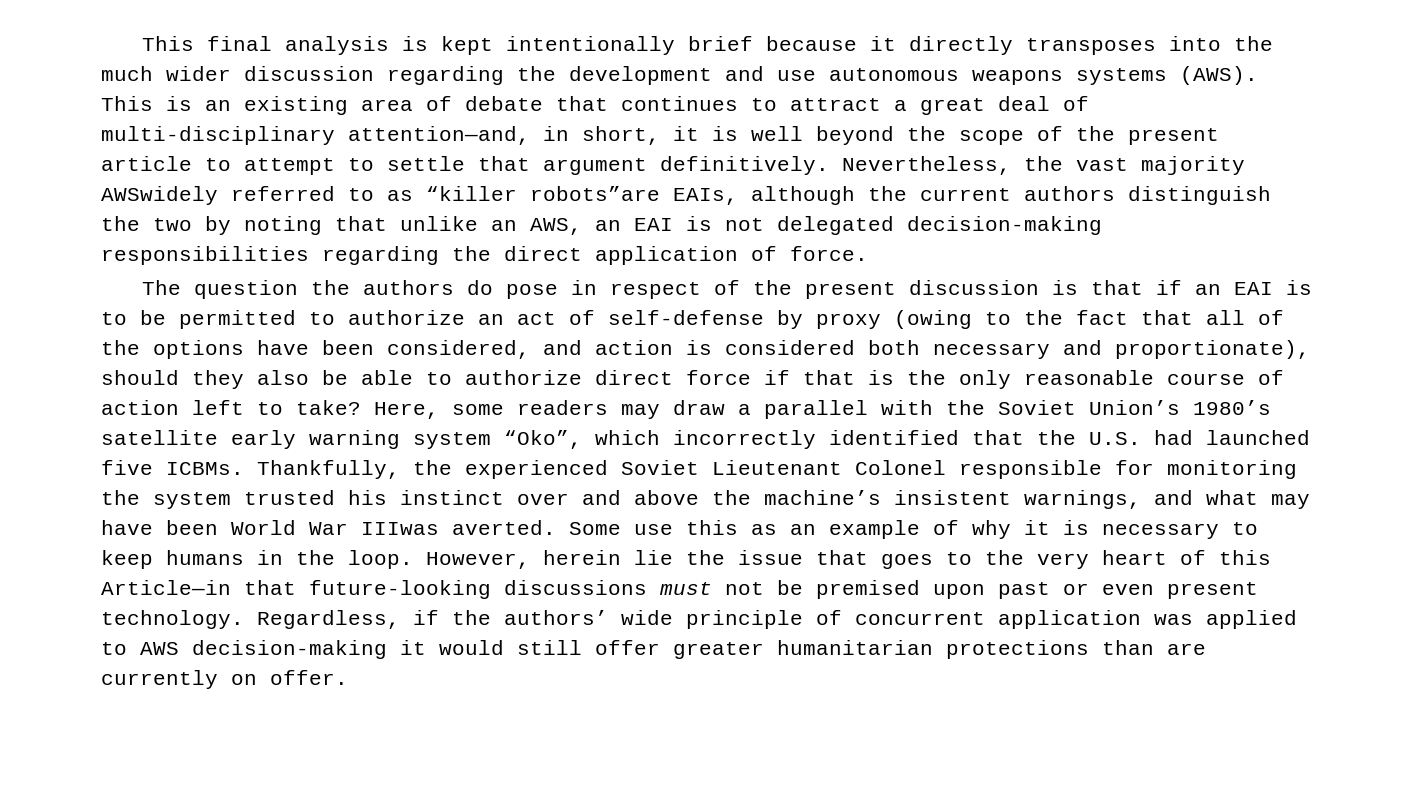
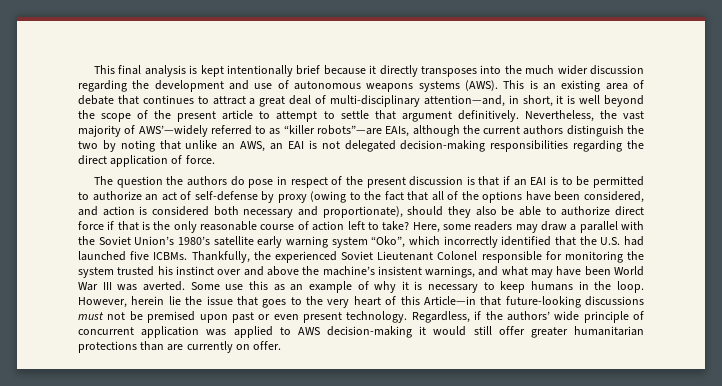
- This final analysis is kept intentionally brief because it directly transposes into the much wider discussion regarding the development and use autonomous weapons systems (AWS).
+ This final analysis is kept intentionally brief because it directly transposes into the much wider discussion regarding the development and use of autonomous weapons systems (AWS).
- Nevertheless, the vast majority AWSwidely referred to as “killer robots”are EAIs, although the current authors distinguish the two by noting that unlike an AWS, an EAI is not delegated decision-making responsibilities regarding the direct application of force.
+ Nevertheless, the vast majority of AWS’—widely referred to as “killer robots”—are EAIs, although the current authors distinguish the two by noting that unlike an AWS, an EAI is not delegated decision-making responsibilities regarding the direct application of force.
- Thankfully, the experienced Soviet Lieutenant Colonel responsible for monitoring the system trusted his instinct over and above the machine’s insistent warnings, and what may have been World War IIIwas averted.
+ Thankfully, the experienced Soviet Lieutenant Colonel responsible for monitoring the system trusted his instinct over and above the machine’s insistent warnings, and what may have been World War III was averted.

